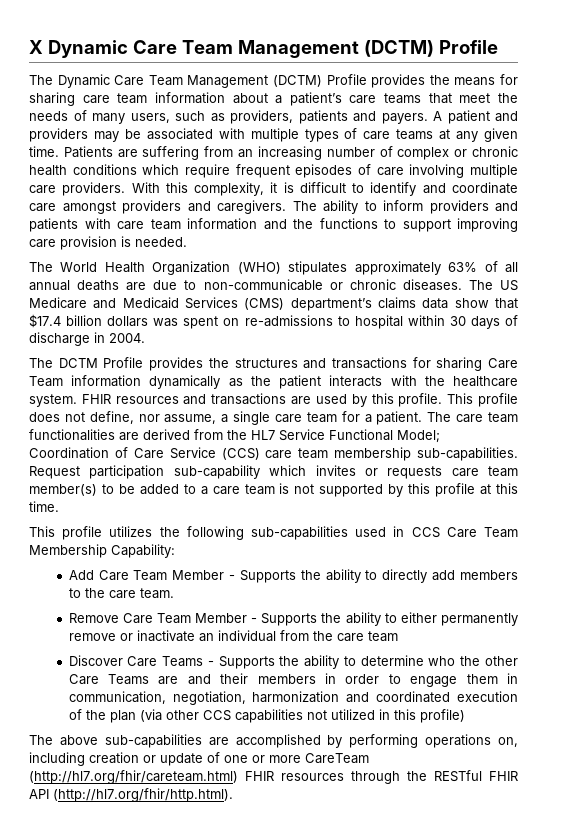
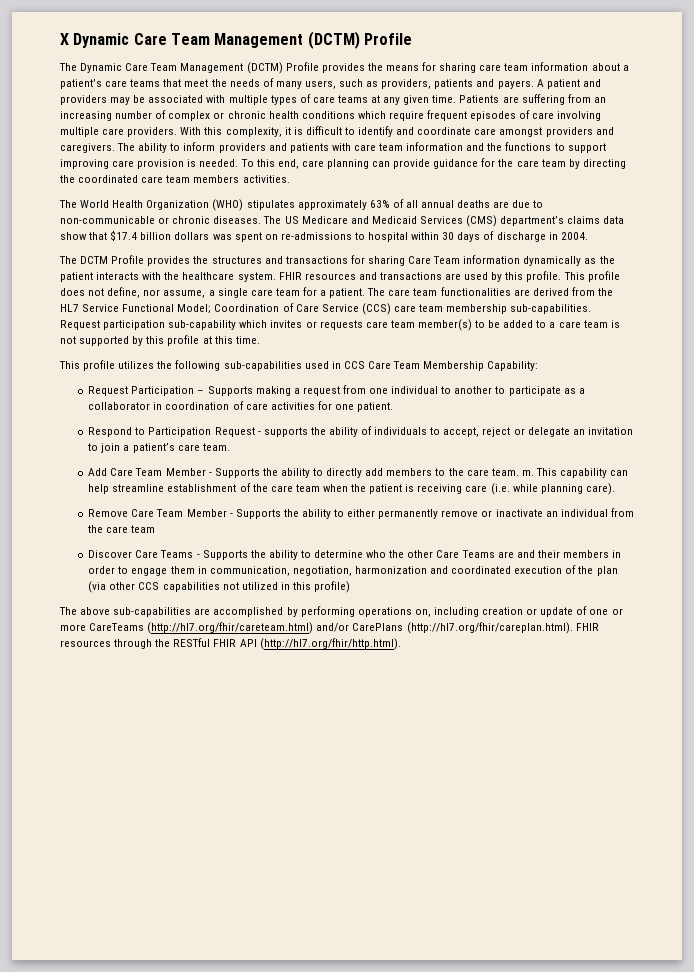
+ To this end, care planning can provide guidance for the care team by directing the coordinated care team members activities.
+ Request Participation – Supports making a request from one individual to another to participate as a collaborator in coordination of care activities for one patient.
+ Respond to Participation Request - supports the ability of individuals to accept, reject or delegate an invitation to join a patient’s care team.
- Add Care Team Member - Supports the ability to directly add members to the care team.
+ Add Care Team Member - Supports the ability to directly add members to the care team. m. This capability can help streamline establishment of the care team when the patient is receiving care (i.e. while planning care).
- The above sub-capabilities are accomplished by performing operations on, including creation or update of one or more CareTeam (http://hl7.org/fhir/careteam.html) FHIR resources through the RESTful FHIR API (http://hl7.org/fhir/http.html).
+ The above sub-capabilities are accomplished by performing operations on, including creation or update of one or more CareTeams (http://hl7.org/fhir/careteam.html) and/or CarePlans (http://hl7.org/fhir/careplan.html). FHIR resources through the RESTful FHIR API (http://hl7.org/fhir/http.html).

